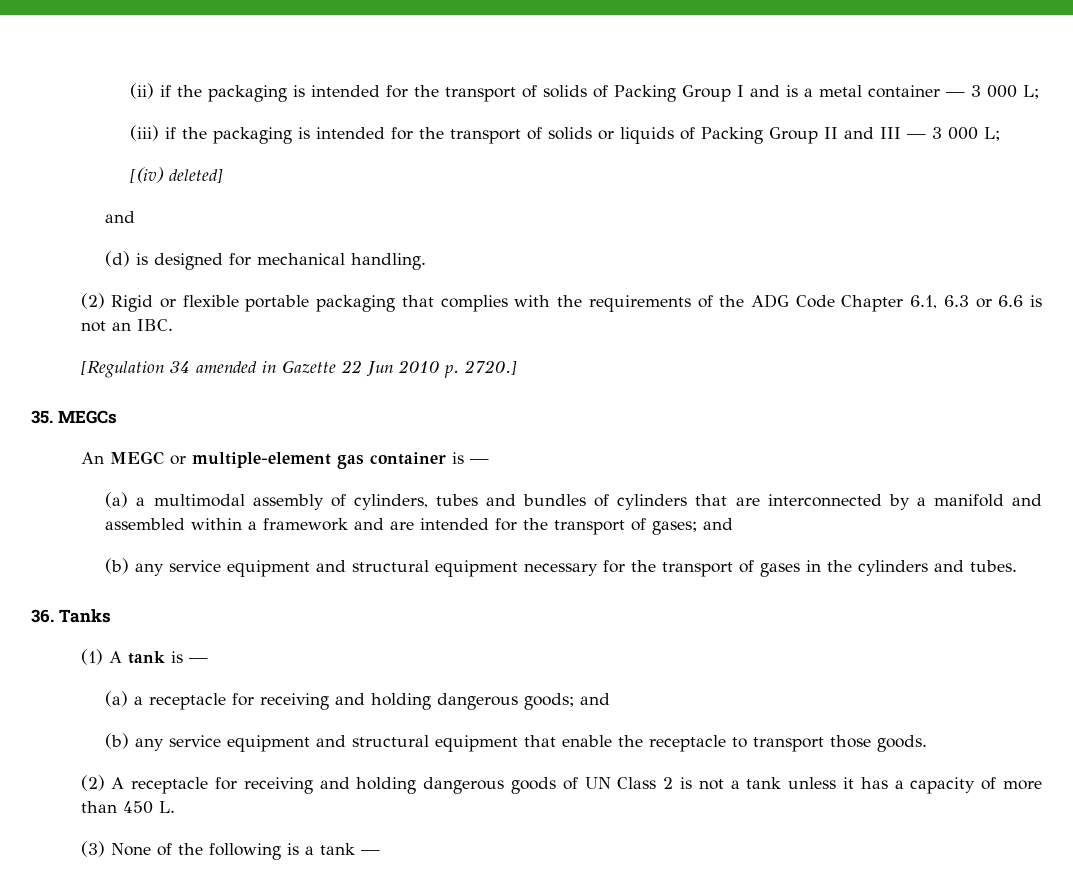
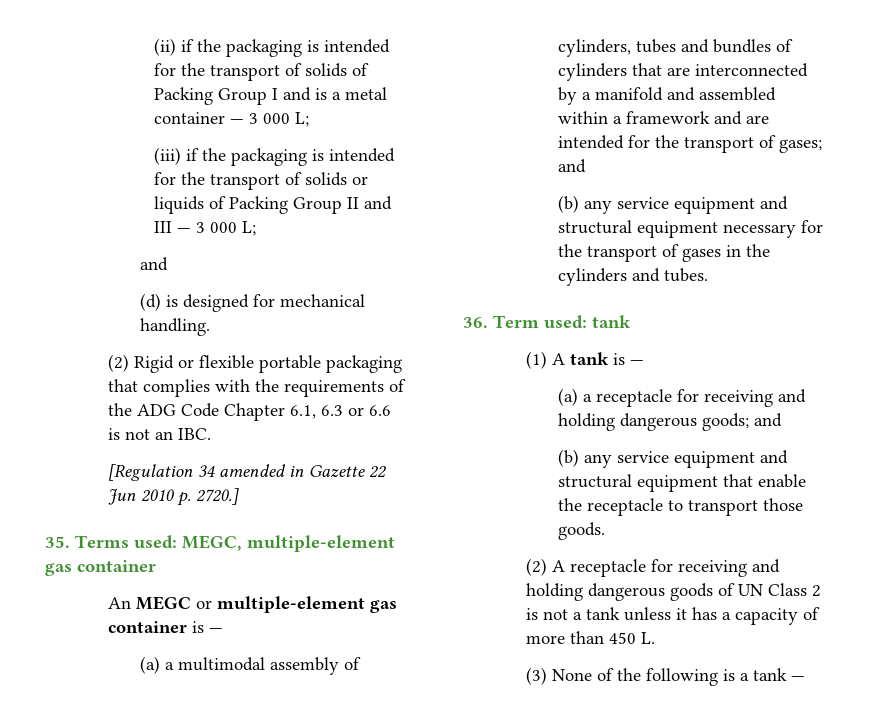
- [(iv) deleted]
- 35. MEGCs
+ 35. Terms used: MEGC, multiple-element gas container
- 36. Tanks
+ 36. Term used: tank

